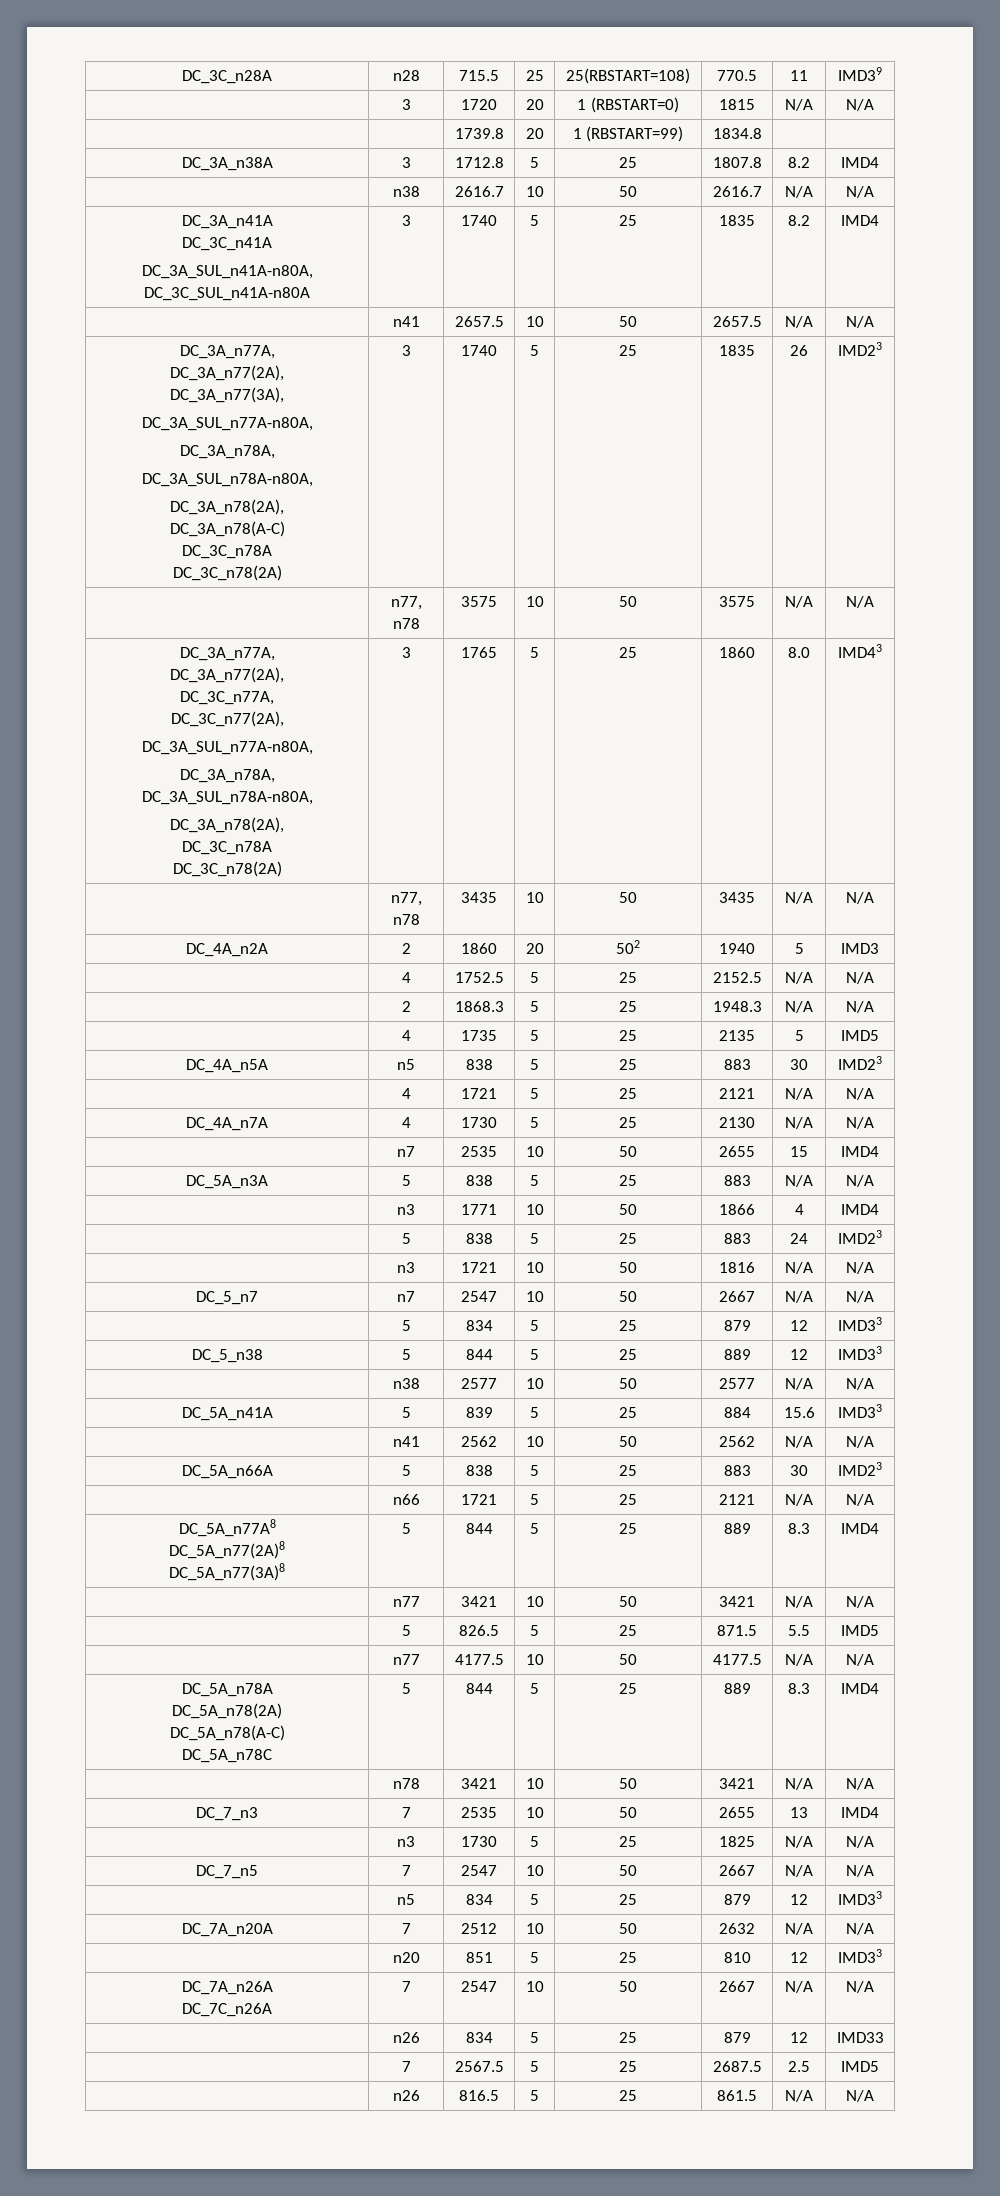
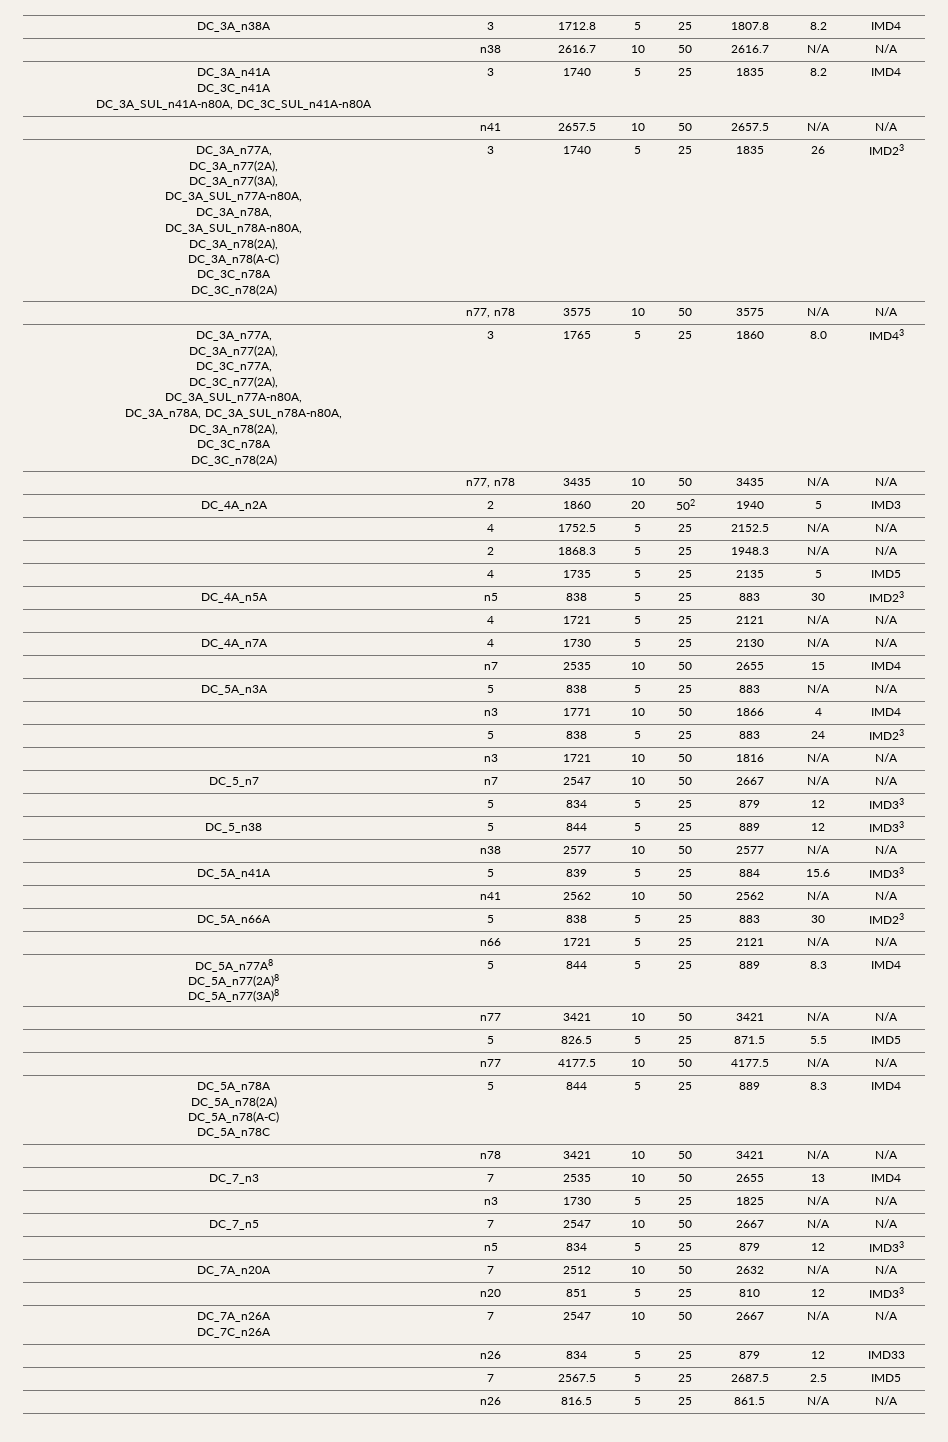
- DC_3C_n28A | n28 | 715.5 | 25 | 25(RBSTART=108) | 770.5 | 11 | IMD39
- | 3 | 1720 | 20 | 1 (RBSTART=0) | 1815 | N/A | N/A
- | | 1739.8 | 20 | 1 (RBSTART=99) | 1834.8 | |

